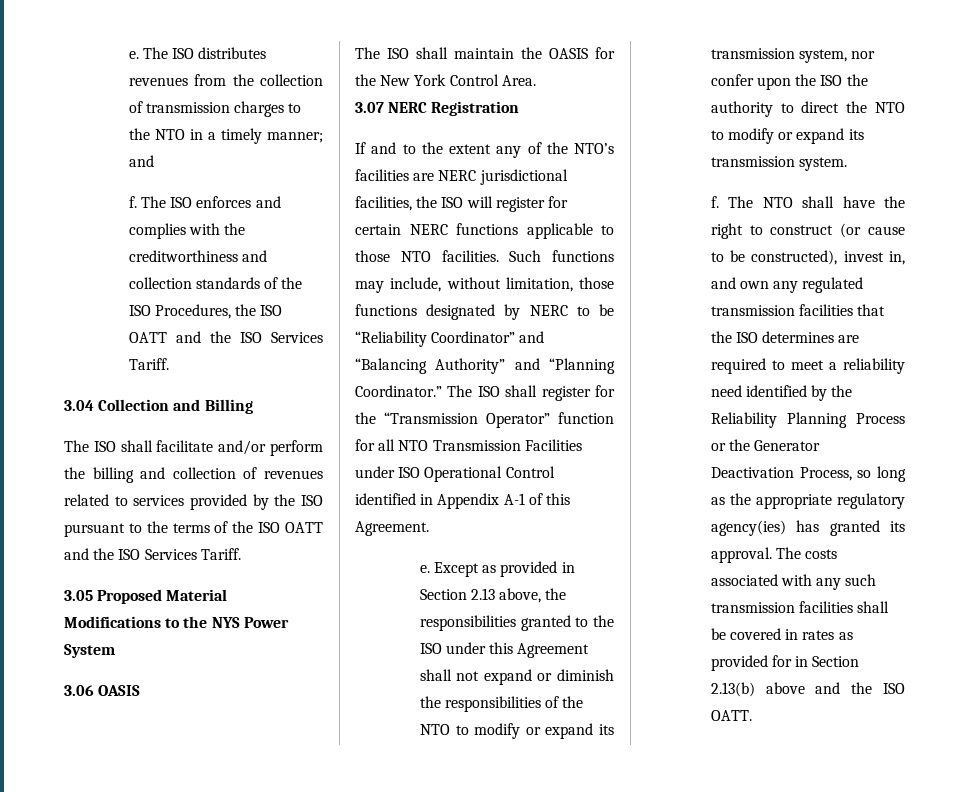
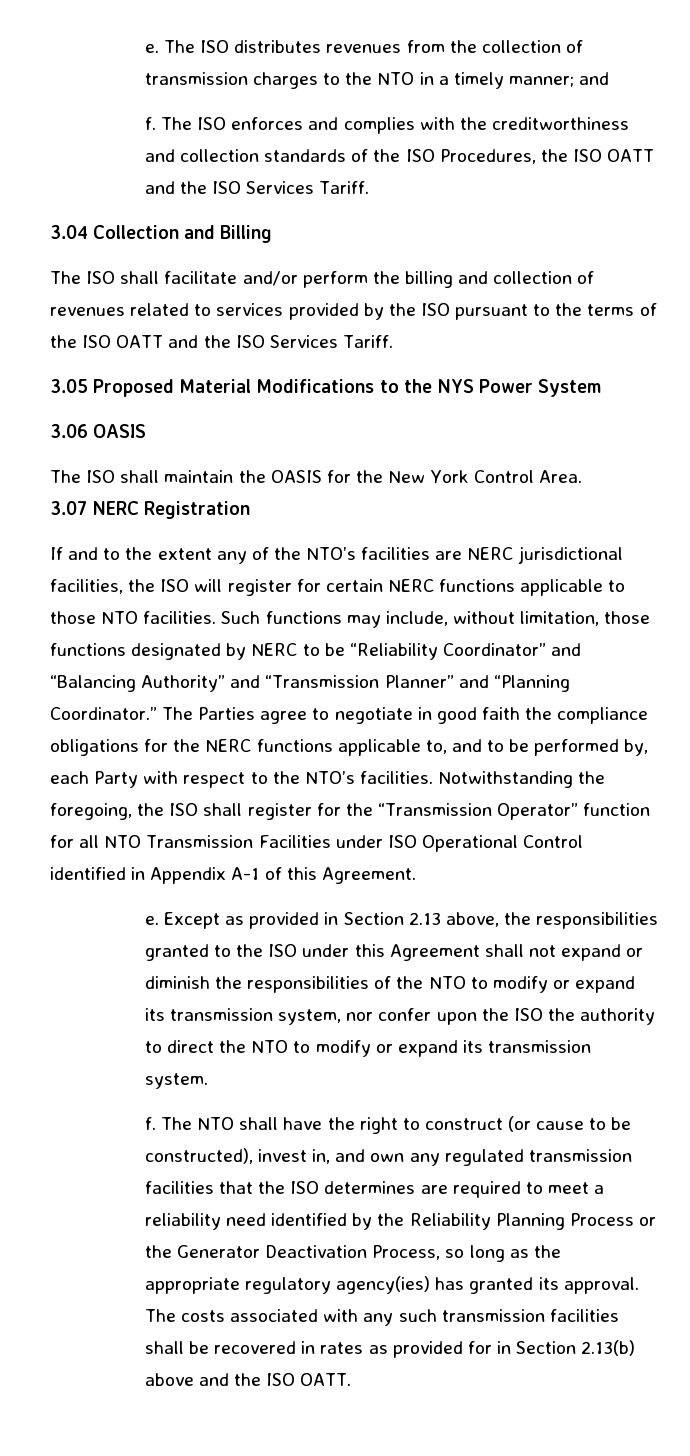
- Such functions may include, without limitation, those functions designated by NERC to be “Reliability Coordinator” and “Balancing Authority” and “Planning Coordinator.” The ISO shall register for the “Transmission Operator” function for all NTO Transmission Facilities under ISO Operational Control identified in Appendix A-1 of this Agreement.
+ Such functions may include, without limitation, those functions designated by NERC to be “Reliability Coordinator” and “Balancing Authority” and “Transmission Planner” and “Planning Coordinator.” The Parties agree to negotiate in good faith the compliance obligations for the NERC functions applicable to, and to be performed by, each Party with respect to the NTO’s facilities. Notwithstanding the foregoing, the ISO shall register for the “Transmission Operator” function for all NTO Transmission Facilities under ISO Operational Control identified in Appendix A-1 of this Agreement.
- The costs associated with any such transmission facilities shall be covered in rates as provided for in Section 2.13(b) above and the ISO OATT.
+ The costs associated with any such transmission facilities shall be recovered in rates as provided for in Section 2.13(b) above and the ISO OATT.

